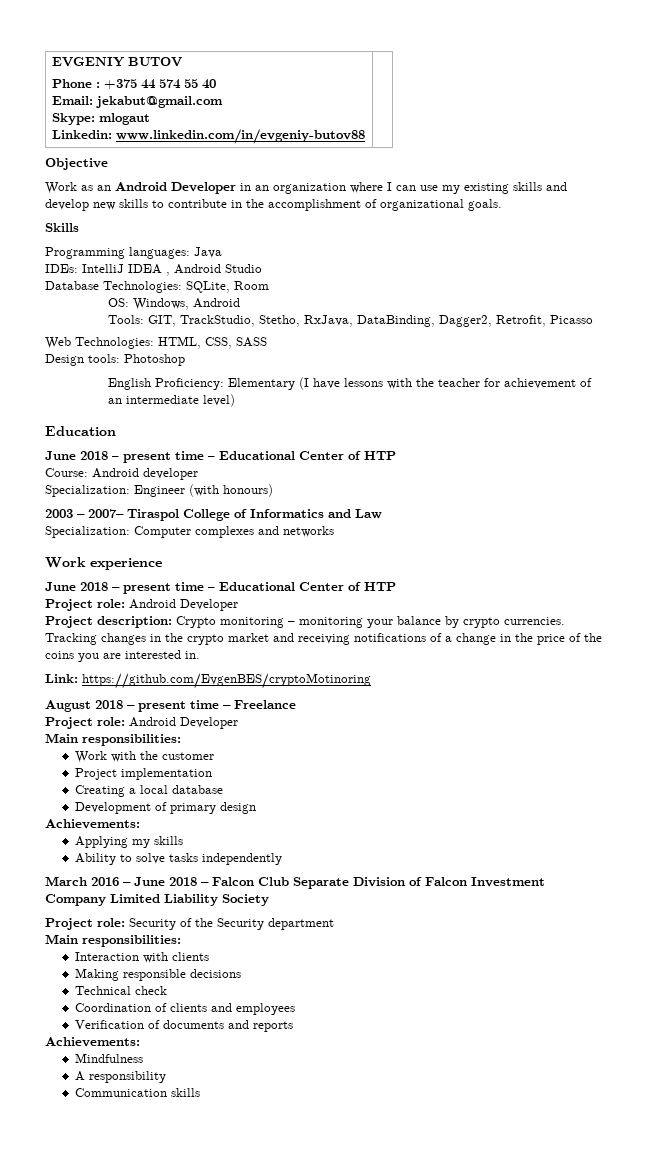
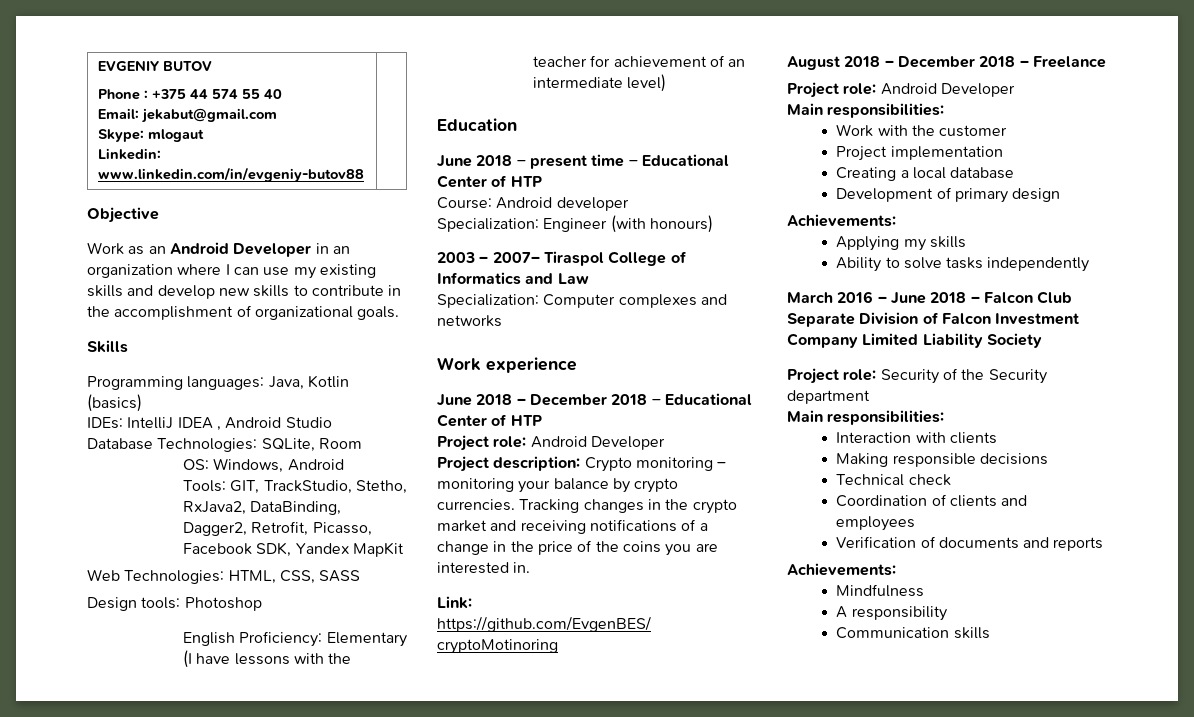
- Programming languages: Java
+ Programming languages: Java, Kotlin (basics)
- Tools: GIT, TrackStudio, Stetho, RxJava, DataBinding, Dagger2, Retrofit, Picasso
+ Tools: GIT, TrackStudio, Stetho, RxJava2, DataBinding, Dagger2, Retrofit, Picasso, Facebook SDK, Yandex MapKit
  Work experience
- June 2018 – present time – Educational Center of HTP
+ June 2018 – December 2018 – Educational Center of HTP
- August 2018 – present time – Freelance
+ August 2018 – December 2018 – Freelance

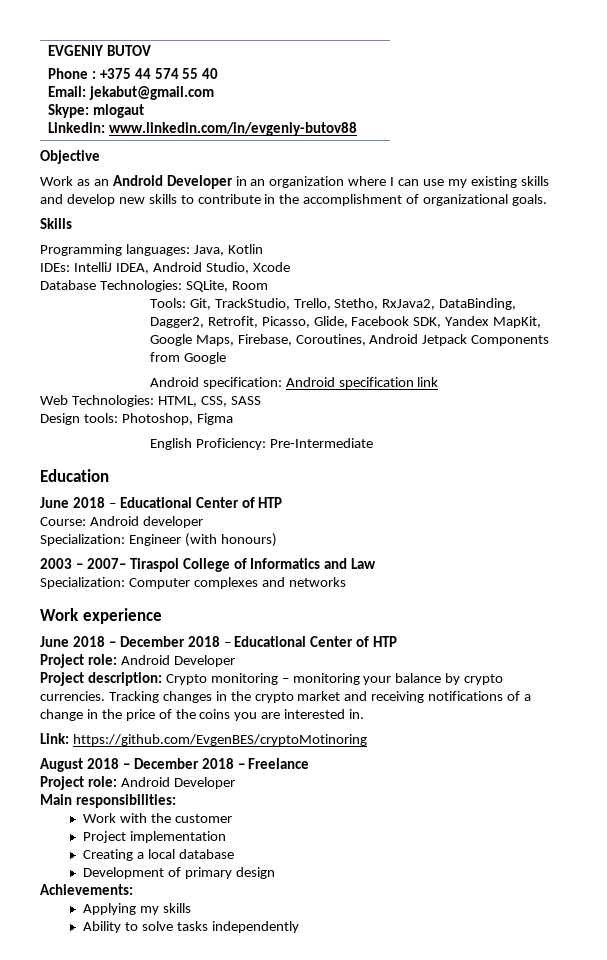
- Programming languages: Java, Kotlin (basics)
+ Programming languages: Java, Kotlin
- IDEs: IntelliJ IDEA , Android Studio
+ IDEs: IntelliJ IDEA, Android Studio, Xcode
- OS: Windows, Android
- Tools: GIT, TrackStudio, Stetho, RxJava2, DataBinding, Dagger2, Retrofit, Picasso, Facebook SDK, Yandex MapKit
+ Tools: Git, TrackStudio, Trello, Stetho, RxJava2, DataBinding, Dagger2, Retrofit, Picasso, Glide, Facebook SDK, Yandex MapKit, Google Maps, Firebase, Coroutines, Android Jetpack Components from Google
+ Android specification: Android specification link
- Design tools: Photoshop
+ Design tools: Photoshop, Figma
- English Proficiency: Elementary (I have lessons with the teacher for achievement of an intermediate level)
+ English Proficiency: Pre-Intermediate
- June 2018 – present time – Educational Center of HTP
+ June 2018 – Educational Center of HTP
- March 2016 – June 2018 – Falcon Club Separate Division of Falcon Investment Company Limited Liability Society
- Project role: Security of the Security department
- Main responsibilities:
- Interaction with clients
- Making responsible decisions
- Technical check
- Coordination of clients and employees
- Verification of documents and reports
- Achievements:
- Mindfulness
- A responsibility
- Communication skills

